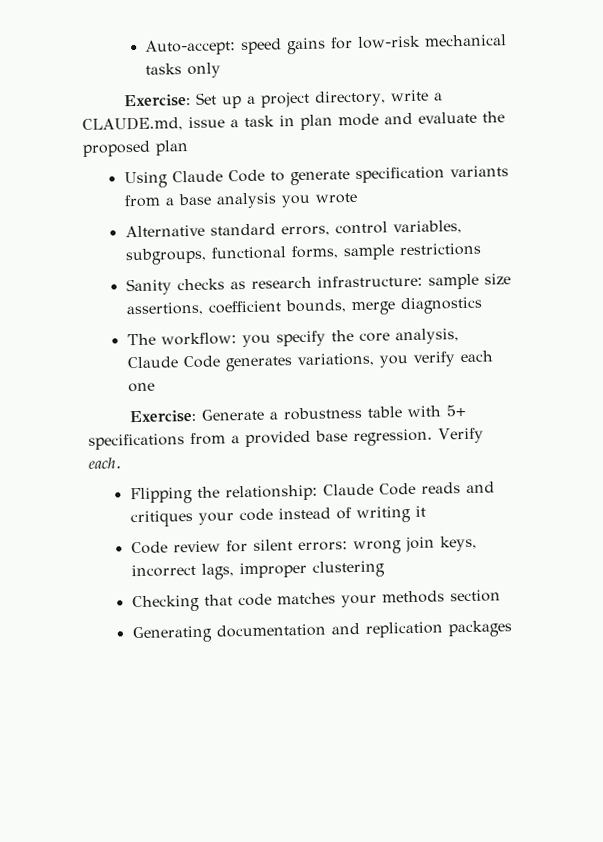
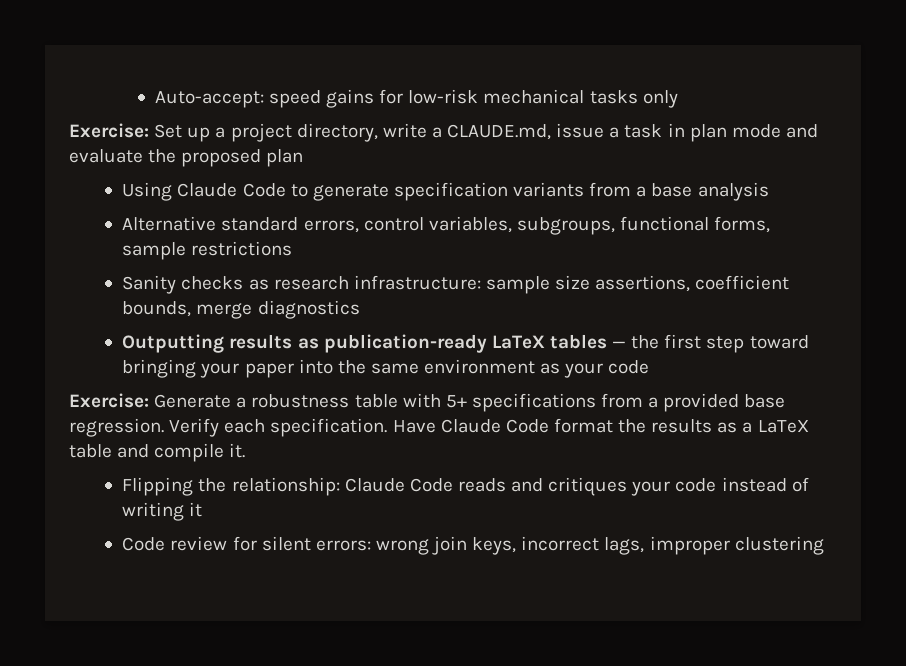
- Using Claude Code to generate specification variants from a base analysis you wrote
+ Using Claude Code to generate specification variants from a base analysis
- The workflow: you specify the core analysis, Claude Code generates variations, you verify each one
+ Outputting results as publication-ready LaTeX tables — the first step toward bringing your paper into the same environment as your code
- Verify each.
+ Verify each specification. Have Claude Code format the results as a LaTeX table and compile it.
- Checking that code matches your methods section
- Generating documentation and replication packages

